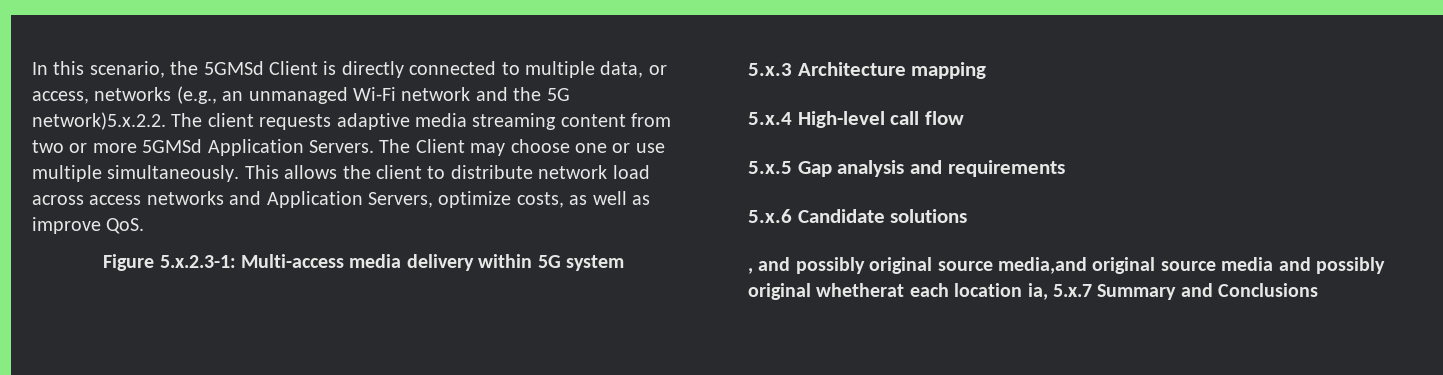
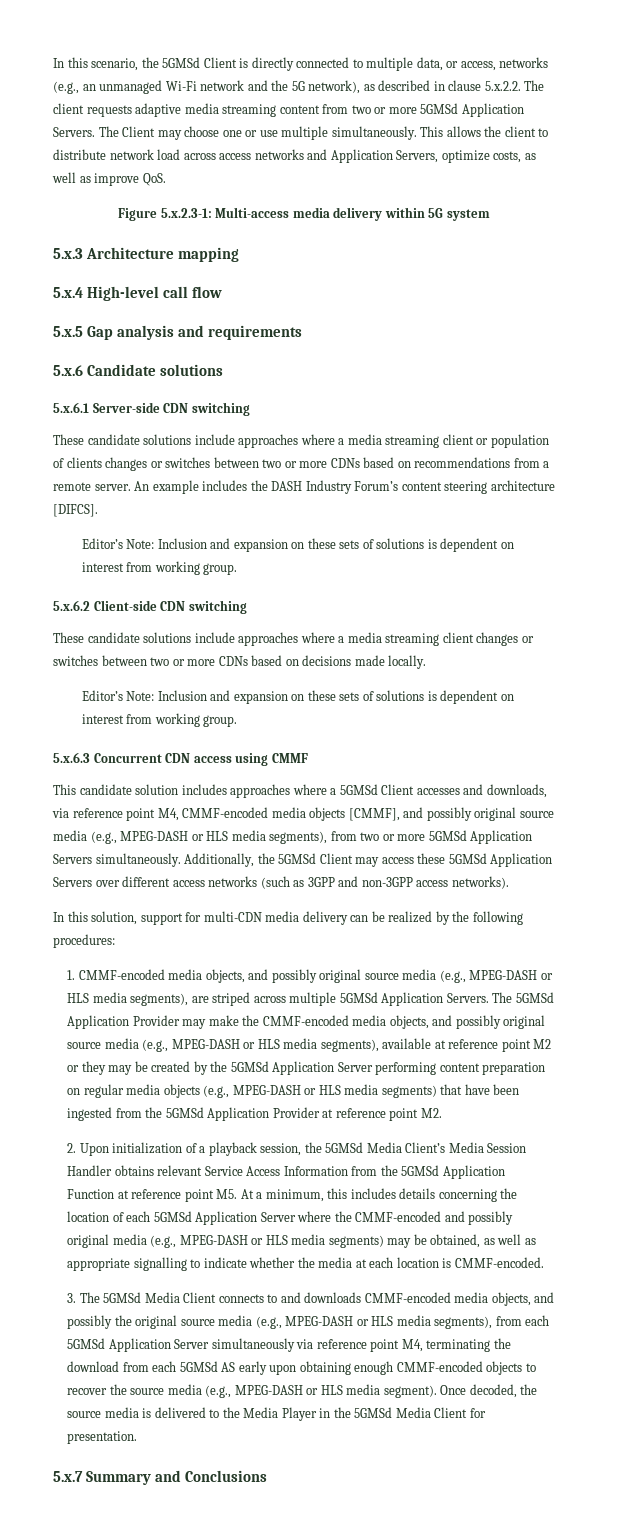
- In this scenario, the 5GMSd Client is directly connected to multiple data, or access, networks (e.g., an unmanaged Wi-Fi network and the 5G network)5.x.2.2. The client requests adaptive media streaming content from two or more 5GMSd Application Servers.
+ In this scenario, the 5GMSd Client is directly connected to multiple data, or access, networks (e.g., an unmanaged Wi-Fi network and the 5G network), as described in clause 5.x.2.2. The client requests adaptive media streaming content from two or more 5GMSd Application Servers.
- , and possibly original source media,and original source media and possibly original whetherat each location ia, 5.x.7 Summary and Conclusions
+ 5.x.6.1 Server-side CDN switching
+ These candidate solutions include approaches where a media streaming client or population of clients changes or switches between two or more CDNs based on recommendations from a remote server. An example includes the DASH Industry Forum’s content steering architecture [DIFCS].
+ Editor’s Note: Inclusion and expansion on these sets of solutions is dependent on interest from working group.
+ 5.x.6.2 Client-side CDN switching
+ These candidate solutions include approaches where a media streaming client changes or switches between two or more CDNs based on decisions made locally.
+ Editor’s Note: Inclusion and expansion on these sets of solutions is dependent on interest from working group.
+ 5.x.6.3 Concurrent CDN access using CMMF
+ This candidate solution includes approaches where a 5GMSd Client accesses and downloads, via reference point M4, CMMF-encoded media objects [CMMF], and possibly original source media (e.g., MPEG-DASH or HLS media segments), from two or more 5GMSd Application Servers simultaneously. Additionally, the 5GMSd Client may access these 5GMSd Application Servers over different access networks (such as 3GPP and non-3GPP access networks).
+ In this solution, support for multi-CDN media delivery can be realized by the following procedures:
+ 1. CMMF-encoded media objects, and possibly original source media (e.g., MPEG-DASH or HLS media segments), are striped across multiple 5GMSd Application Servers. The 5GMSd Application Provider may make the CMMF-encoded media objects, and possibly original source media (e.g., MPEG-DASH or HLS media segments), available at reference point M2 or they may be created by the 5GMSd Application Server performing content preparation on regular media objects (e.g., MPEG-DASH or HLS media segments) that have been ingested from the 5GMSd Application Provider at reference point M2.
+ 2. Upon initialization of a playback session, the 5GMSd Media Client’s Media Session Handler obtains relevant Service Access Information from the 5GMSd Application Function at reference point M5. At a minimum, this includes details concerning the location of each 5GMSd Application Server where the CMMF-encoded and possibly original media (e.g., MPEG-DASH or HLS media segments) may be obtained, as well as appropriate signalling to indicate whether the media at each location is CMMF-encoded.
+ 3. The 5GMSd Media Client connects to and downloads CMMF-encoded media objects, and possibly the original source media (e.g., MPEG-DASH or HLS media segments), from each 5GMSd Application Server simultaneously via reference point M4, terminating the download from each 5GMSd AS early upon obtaining enough CMMF-encoded objects to recover the source media (e.g., MPEG-DASH or HLS media segment). Once decoded, the source media is delivered to the Media Player in the 5GMSd Media Client for presentation.
+ 5.x.7 Summary and Conclusions

